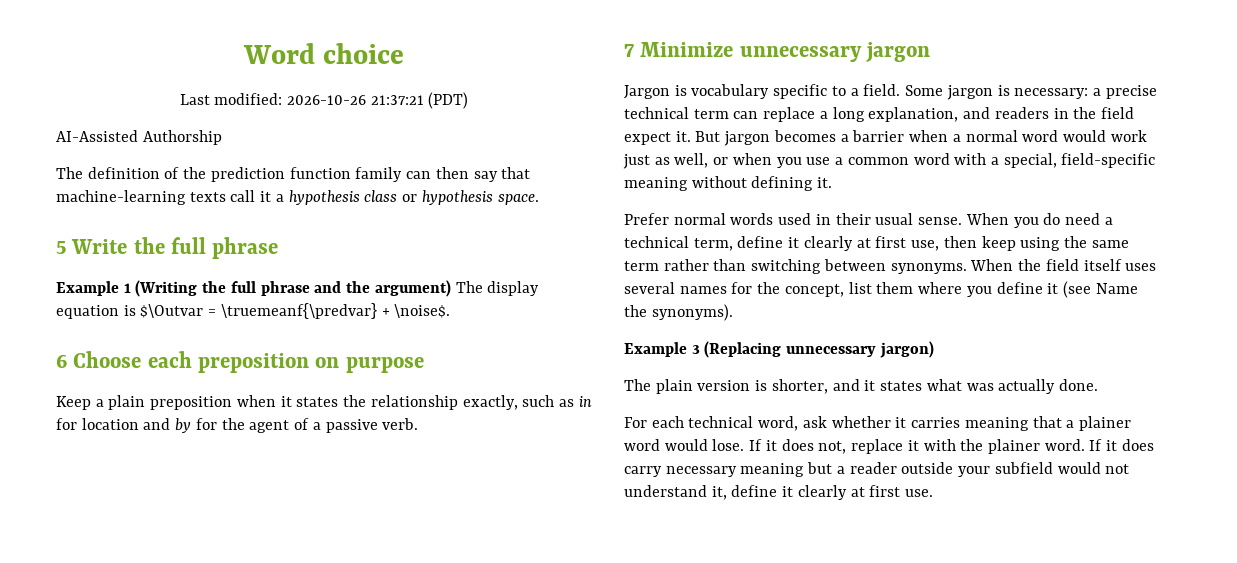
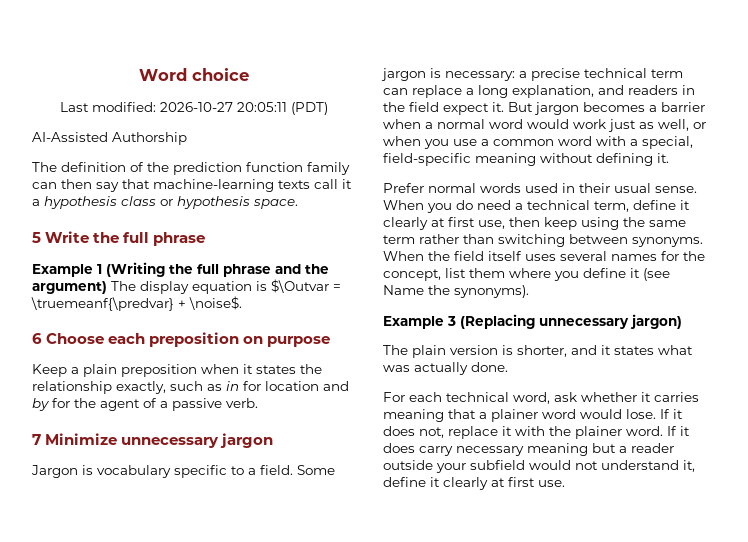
- Last modified: 2026-10-26 21:37:21 (PDT)
+ Last modified: 2026-10-27 20:05:11 (PDT)

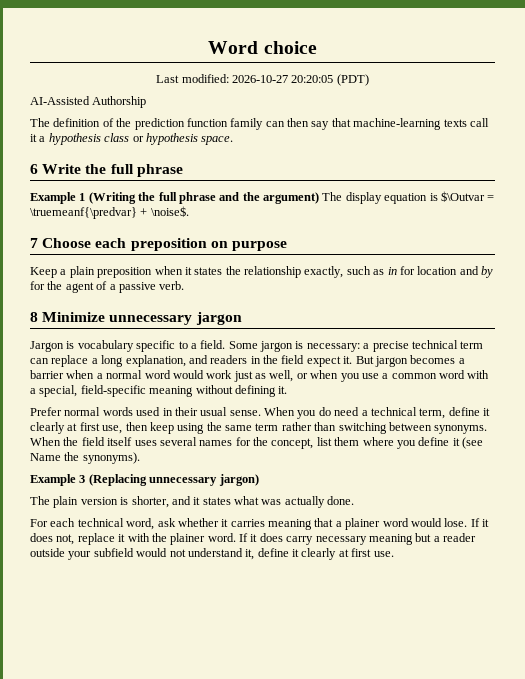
- Last modified: 2026-10-27 20:05:11 (PDT)
+ Last modified: 2026-10-27 20:20:05 (PDT)
- 5 Write the full phrase
+ 6 Write the full phrase
- 6 Choose each preposition on purpose
+ 7 Choose each preposition on purpose
- 7 Minimize unnecessary jargon
+ 8 Minimize unnecessary jargon

